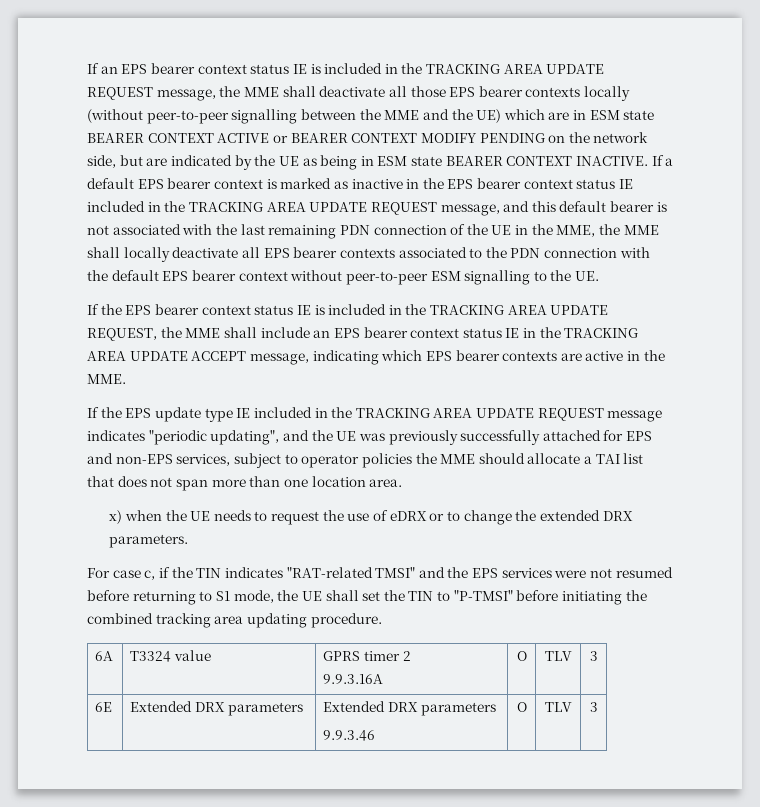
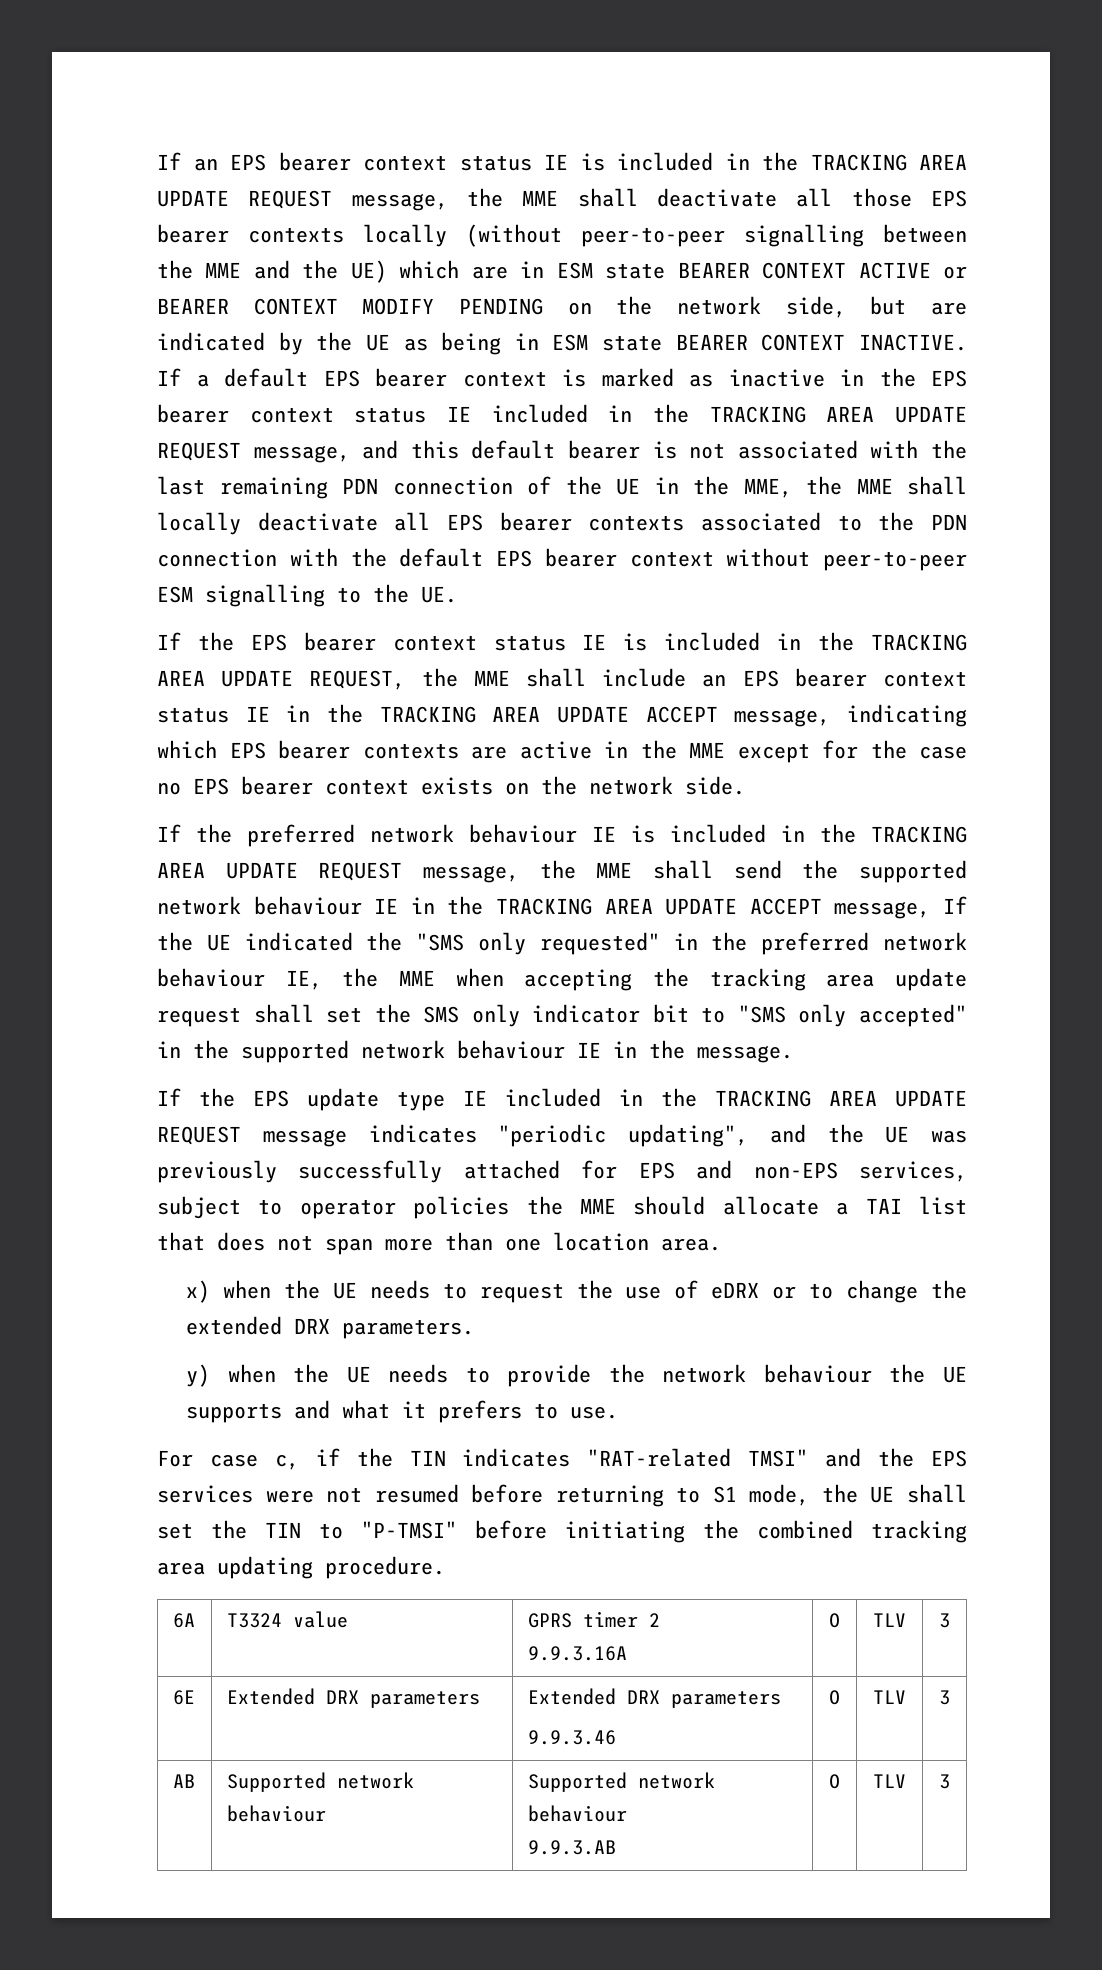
- If the EPS bearer context status IE is included in the TRACKING AREA UPDATE REQUEST, the MME shall include an EPS bearer context status IE in the TRACKING AREA UPDATE ACCEPT message, indicating which EPS bearer contexts are active in the MME.
+ If the EPS bearer context status IE is included in the TRACKING AREA UPDATE REQUEST, the MME shall include an EPS bearer context status IE in the TRACKING AREA UPDATE ACCEPT message, indicating which EPS bearer contexts are active in the MME except for the case no EPS bearer context exists on the network side.
+ If the preferred network behaviour IE is included in the TRACKING AREA UPDATE REQUEST message, the MME shall send the supported network behaviour IE in the TRACKING AREA UPDATE ACCEPT message, If the UE indicated the "SMS only requested" in the preferred network behaviour IE, the MME when accepting the tracking area update request shall set the SMS only indicator bit to "SMS only accepted" in the supported network behaviour IE in the message.
+ y) when the UE needs to provide the network behaviour the UE supports and what it prefers to use.
+ AB | Supported network behaviour | Supported network behaviour
+ 9.9.3.AB | O | TLV | 3

